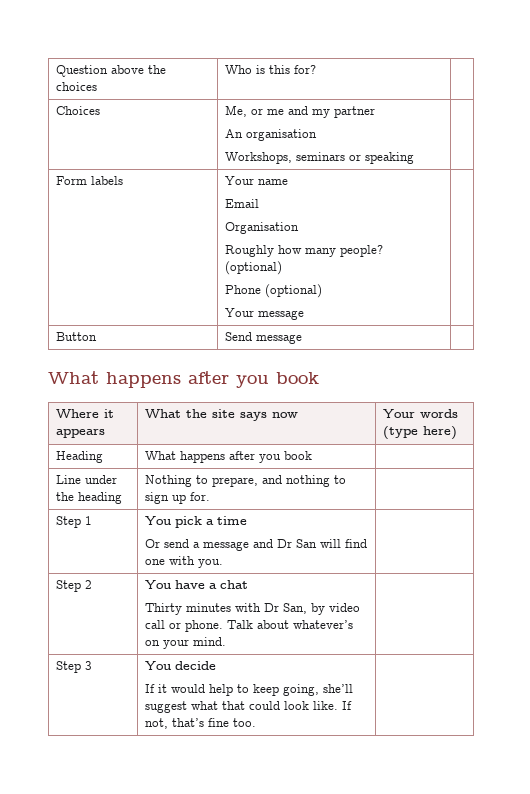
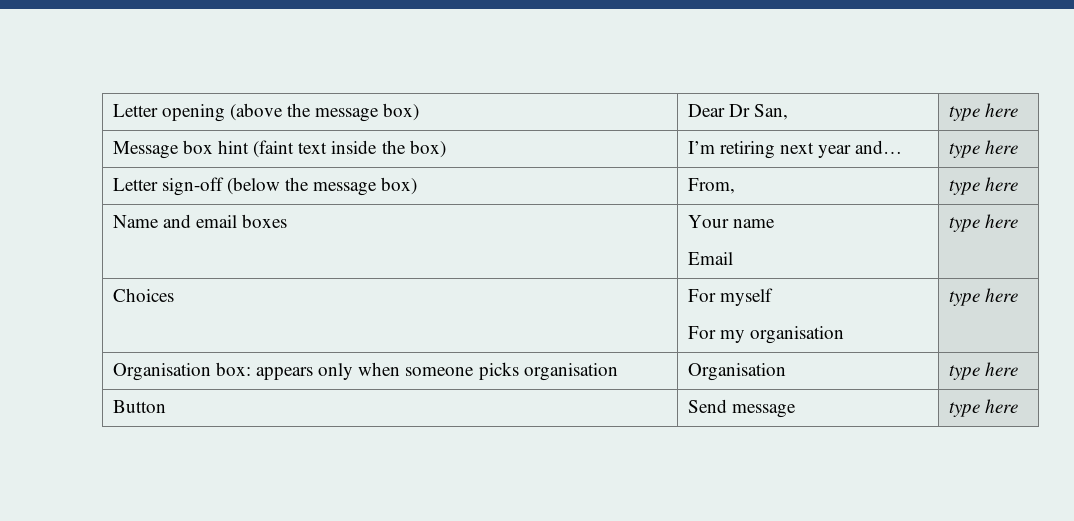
- Question above the choices | Who is this for? |
- Choices | Me, or me and my partner
- An organisation
- Workshops, seminars or speaking |
- Form labels | Your name
- Email
- Organisation
- Roughly how many people? (optional)
- Phone (optional)
- Your message |
- Button | Send message |
- What happens after you book
- Where it appears | What the site says now | Your words (type here)
- Heading | What happens after you book |
- Line under the heading | Nothing to prepare, and nothing to sign up for. |
- Step 1 | You pick a time
- Or send a message and Dr San will find one with you. |
- Step 2 | You have a chat
- Thirty minutes with Dr San, by video call or phone. Talk about whatever’s on your mind. |
- Step 3 | You decide
- If it would help to keep going, she’ll suggest what that could look like. If not, that’s fine too. |
+ Letter opening (above the message box) | Dear Dr San, | type here
+ Message box hint (faint text inside the box) | I’m retiring next year and… | type here
+ Letter sign-off (below the message box) | From, | type here
+ Name and email boxes | Your name
+ Email | type here
+ Choices | For myself
+ For my organisation | type here
+ Organisation box: appears only when someone picks organisation | Organisation | type here
+ Button | Send message | type here

